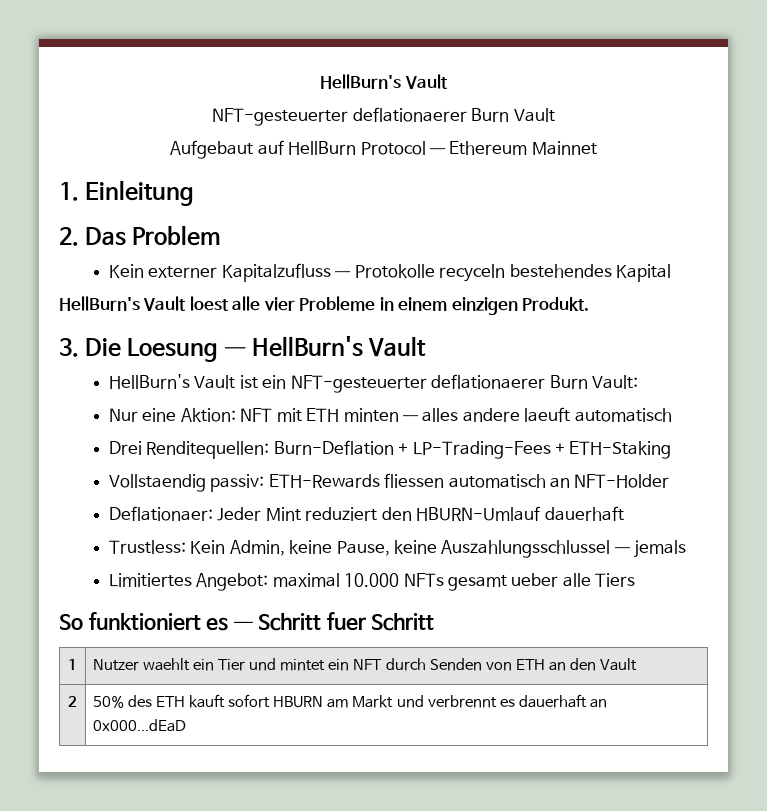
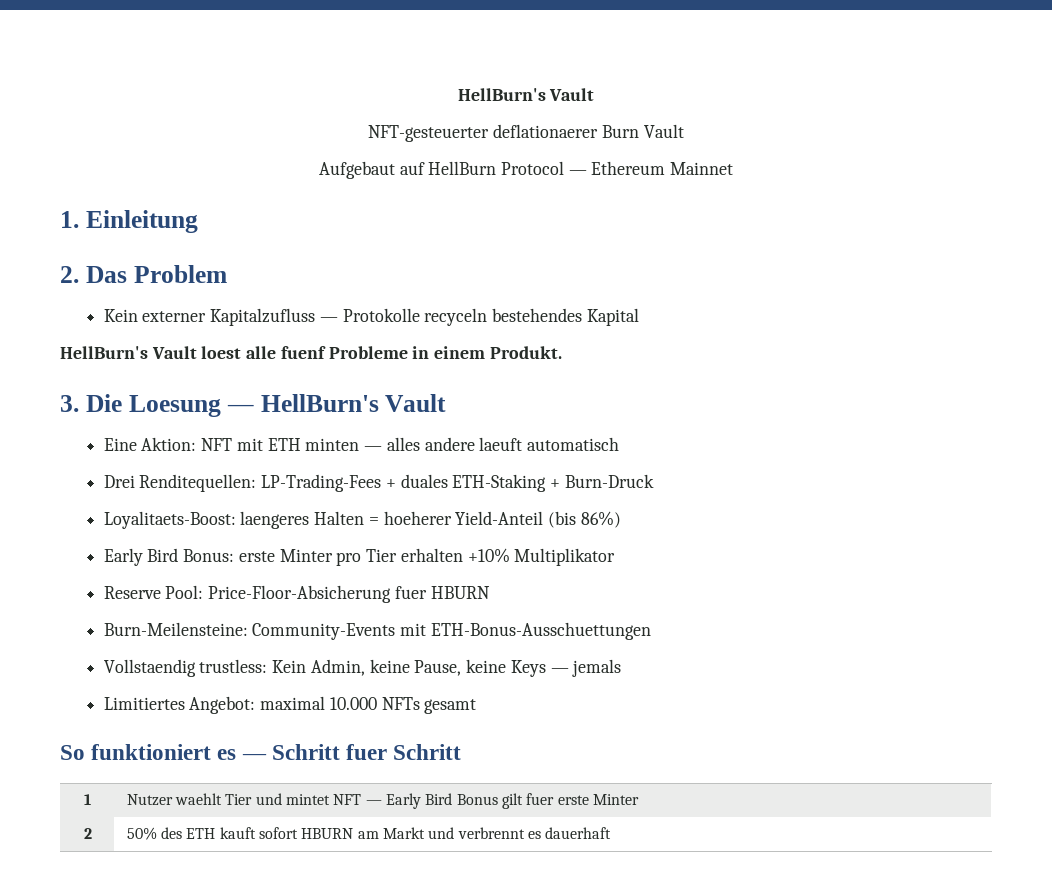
- HellBurn's Vault loest alle vier Probleme in einem einzigen Produkt.
+ HellBurn's Vault loest alle fuenf Probleme in einem Produkt.
- HellBurn's Vault ist ein NFT-gesteuerter deflationaerer Burn Vault:
- Nur eine Aktion: NFT mit ETH minten — alles andere laeuft automatisch
+ Eine Aktion: NFT mit ETH minten — alles andere laeuft automatisch
- Drei Renditequellen: Burn-Deflation + LP-Trading-Fees + ETH-Staking
- Vollstaendig passiv: ETH-Rewards fliessen automatisch an NFT-Holder
- Deflationaer: Jeder Mint reduziert den HBURN-Umlauf dauerhaft
- Trustless: Kein Admin, keine Pause, keine Auszahlungsschlussel — jemals
+ Drei Renditequellen: LP-Trading-Fees + duales ETH-Staking + Burn-Druck
+ Loyalitaets-Boost: laengeres Halten = hoeherer Yield-Anteil (bis 86%)
+ Early Bird Bonus: erste Minter pro Tier erhalten +10% Multiplikator
+ Reserve Pool: Price-Floor-Absicherung fuer HBURN
+ Burn-Meilensteine: Community-Events mit ETH-Bonus-Ausschuettungen
+ Vollstaendig trustless: Kein Admin, keine Pause, keine Keys — jemals
- Limitiertes Angebot: maximal 10.000 NFTs gesamt ueber alle Tiers
+ Limitiertes Angebot: maximal 10.000 NFTs gesamt
- 1 | Nutzer waehlt ein Tier und mintet ein NFT durch Senden von ETH an den Vault
+ 1 | Nutzer waehlt Tier und mintet NFT — Early Bird Bonus gilt fuer erste Minter
- 2 | 50% des ETH kauft sofort HBURN am Markt und verbrennt es dauerhaft an 0x000...dEaD
+ 2 | 50% des ETH kauft sofort HBURN am Markt und verbrennt es dauerhaft

